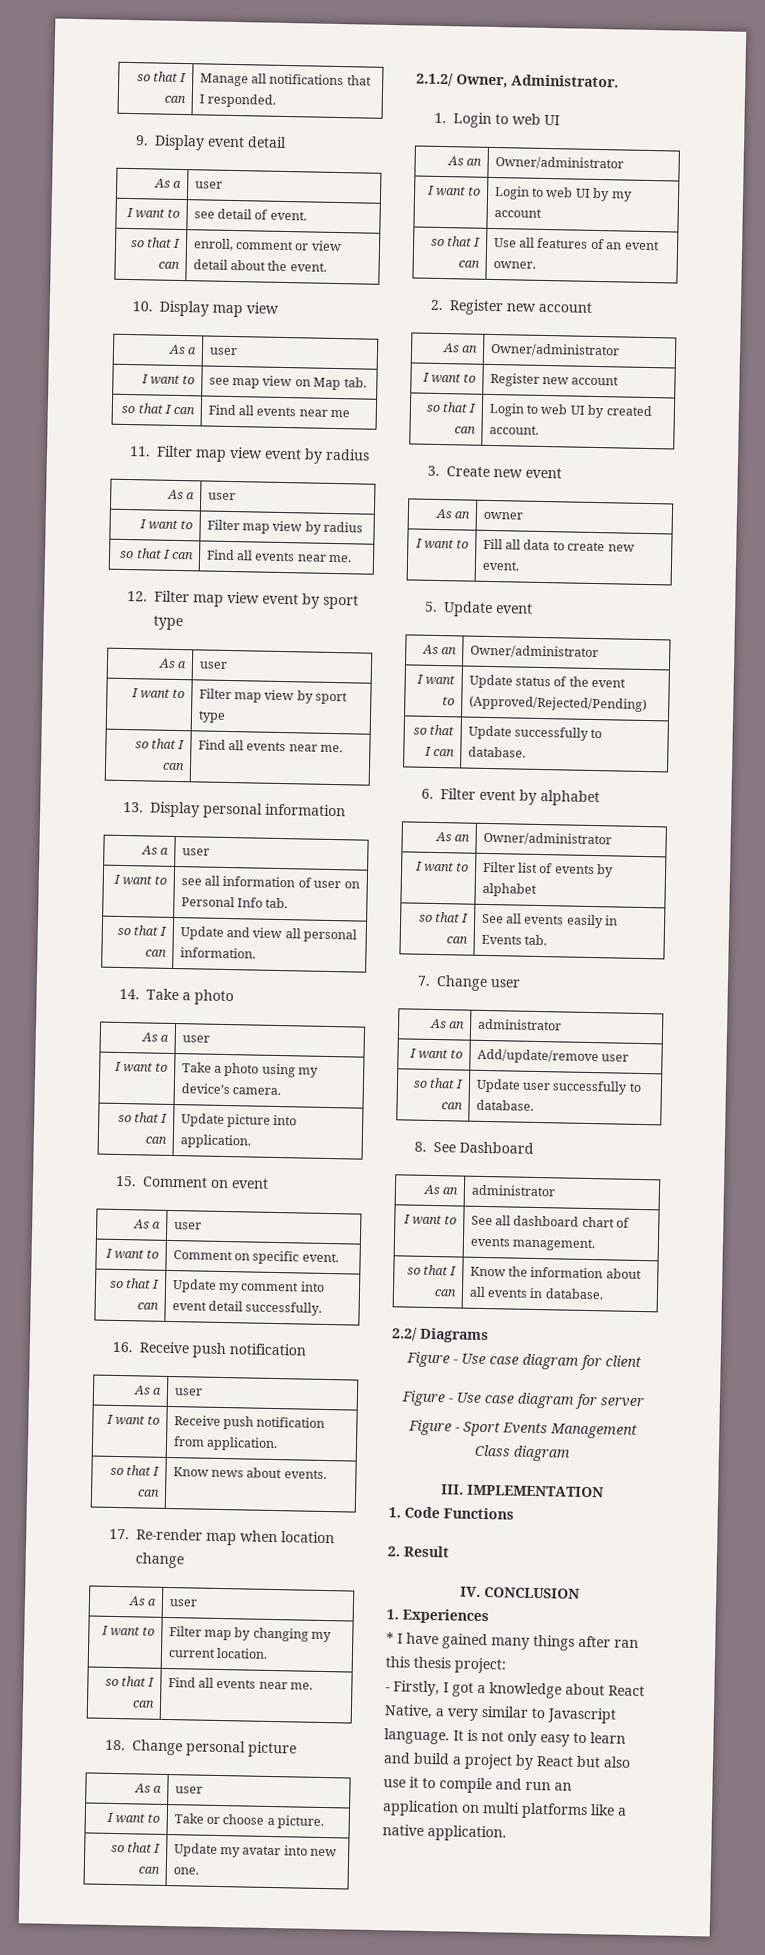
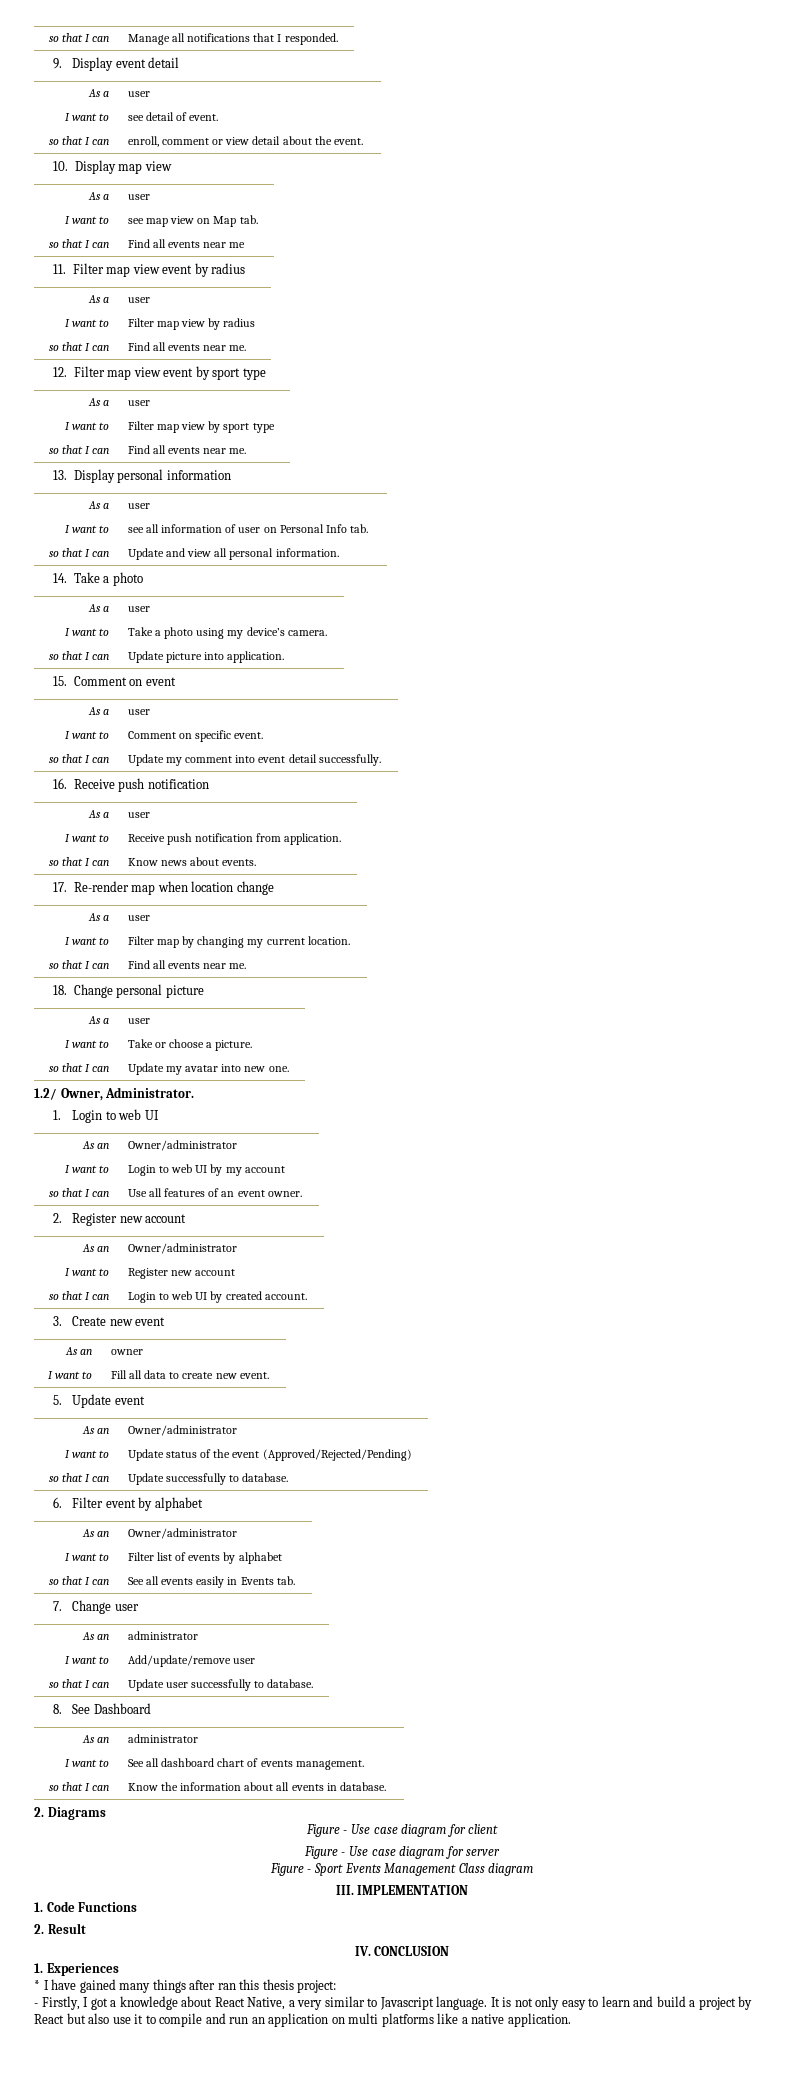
- 2.1.2/ Owner, Administrator.
+ 1.2/ Owner, Administrator.
- 2.2/ Diagrams
+ 2. Diagrams

